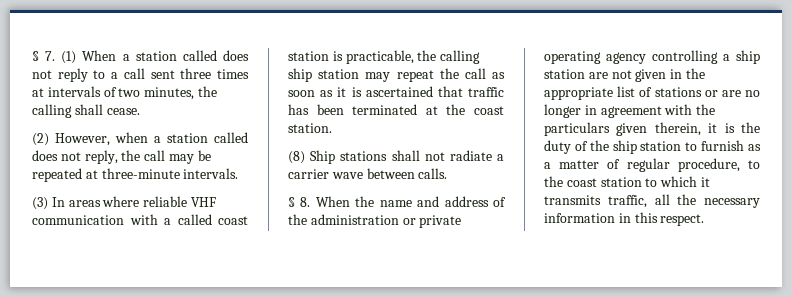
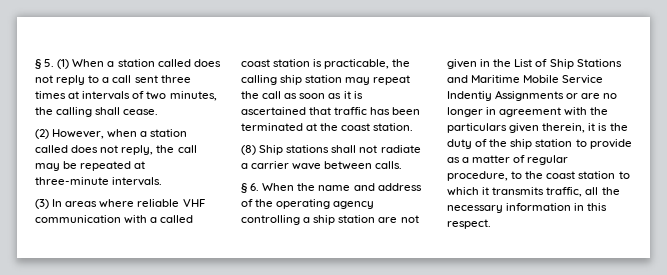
- § 7. (1) When a station called does not reply to a call sent three times at intervals of two minutes, the calling shall cease.
+ § 5. (1) When a station called does not reply to a call sent three times at intervals of two minutes, the calling shall cease.
- § 8. When the name and address of the administration or private operating agency controlling a ship station are not given in the appropriate list of stations or are no longer in agreement with the particulars given therein, it is the duty of the ship station to furnish as a matter of regular procedure, to the coast station to which it transmits traffic, all the necessary information in this respect.
+ § 6. When the name and address of the operating agency controlling a ship station are not given in the List of Ship Stations and Maritime Mobile Service Indentiy Assignments or are no longer in agreement with the particulars given therein, it is the duty of the ship station to provide as a matter of regular procedure, to the coast station to which it transmits traffic, all the necessary information in this respect.

